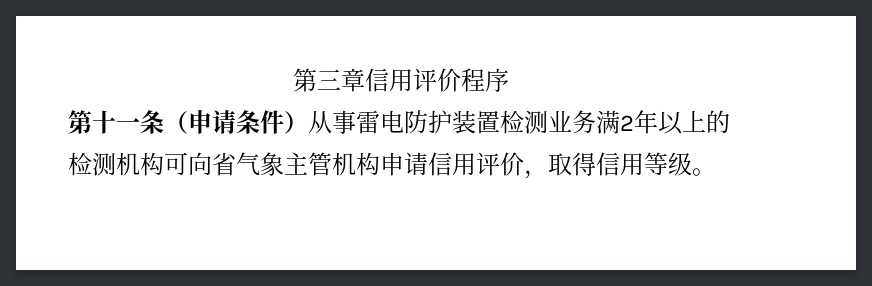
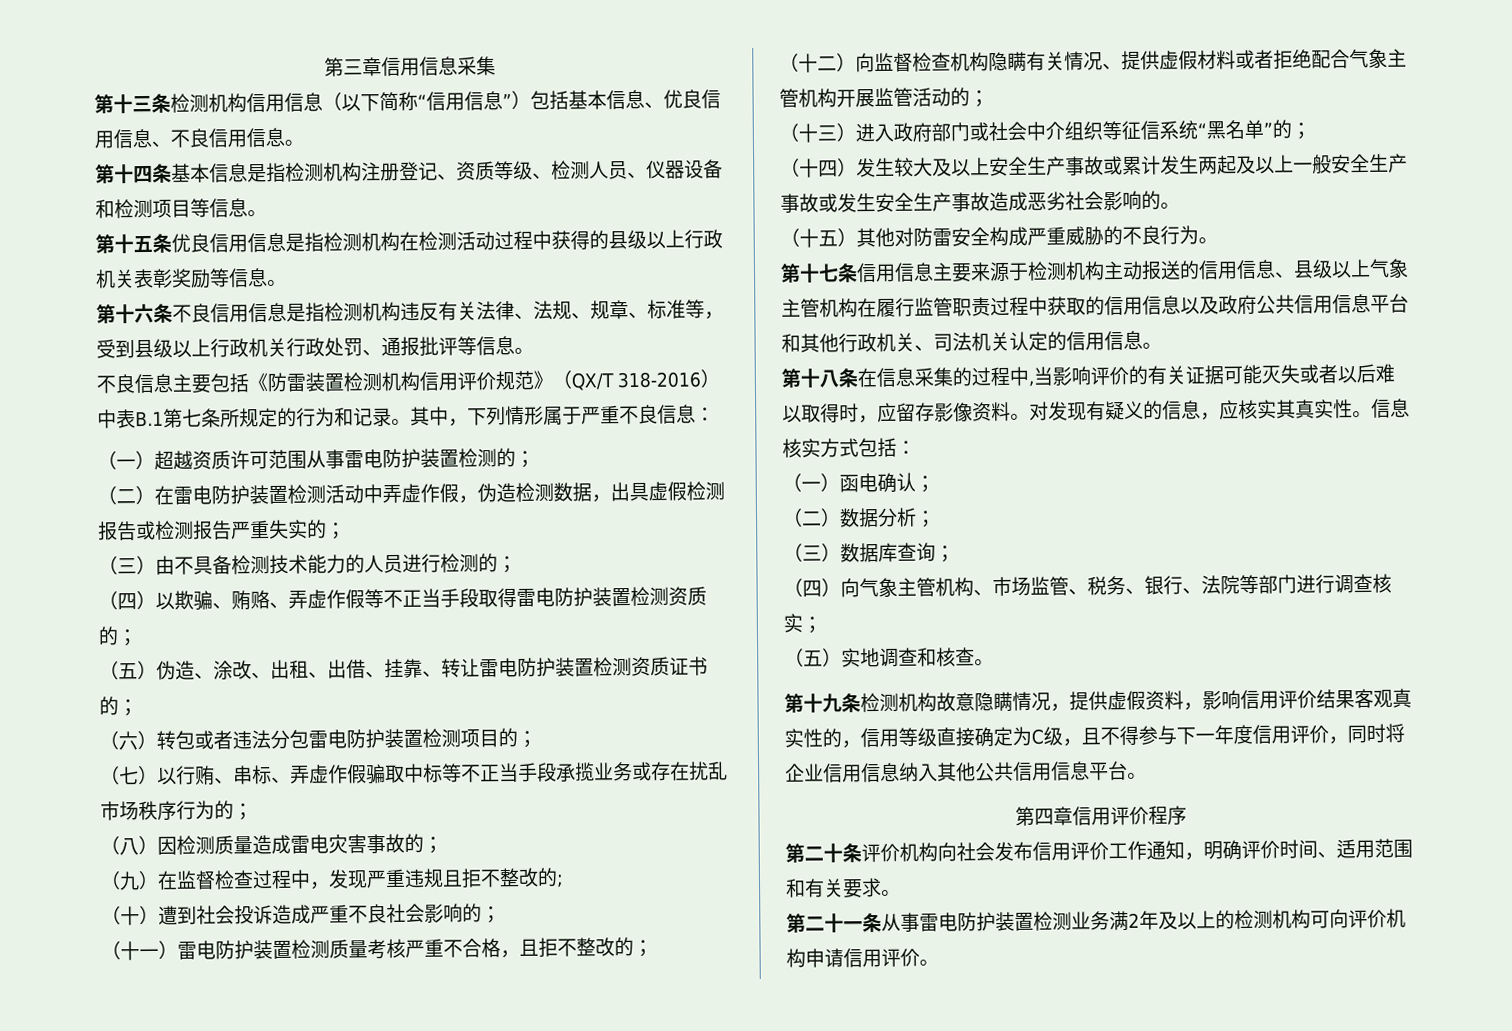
- 第三章信用评价程序
- 第十一条（申请条件）从事雷电防护装置检测业务满2年以上的检测机构可向省气象主管机构申请信用评价，取得信用等级。
+ 第三章信用信息采集
+ 第十三条检测机构信用信息（以下简称“信用信息”）包括基本信息、优良信用信息、不良信用信息。
+ 第十四条基本信息是指检测机构注册登记、资质等级、检测人员、仪器设备和检测项目等信息。
+ 第十五条优良信用信息是指检测机构在检测活动过程中获得的县级以上行政机关表彰奖励等信息。
+ 第十六条不良信用信息是指检测机构违反有关法律、法规、规章、标准等，受到县级以上行政机关行政处罚、通报批评等信息。
+ 不良信息主要包括《防雷装置检测机构信用评价规范》（QX/T 318-2016）中表B.1第七条所规定的行为和记录。其中，下列情形属于严重不良信息：
+ （一）超越资质许可范围从事雷电防护装置检测的；
+ （二）在雷电防护装置检测活动中弄虚作假，伪造检测数据，出具虚假检测报告或检测报告严重失实的；
+ （三）由不具备检测技术能力的人员进行检测的；
+ （四）以欺骗、贿赂、弄虚作假等不正当手段取得雷电防护装置检测资质的；
+ （五）伪造、涂改、出租、出借、挂靠、转让雷电防护装置检测资质证书的；
+ （六）转包或者违法分包雷电防护装置检测项目的；
+ （七）以行贿、串标、弄虚作假骗取中标等不正当手段承揽业务或存在扰乱市场秩序行为的；
+ （八）因检测质量造成雷电灾害事故的；
+ （九）在监督检查过程中，发现严重违规且拒不整改的;
+ （十）遭到社会投诉造成严重不良社会影响的；
+ （十一）雷电防护装置检测质量考核严重不合格，且拒不整改的；
+ （十二）向监督检查机构隐瞒有关情况、提供虚假材料或者拒绝配合气象主管机构开展监管活动的；
+ （十三）进入政府部门或社会中介组织等征信系统“黑名单”的；
+ （十四）发生较大及以上安全生产事故或累计发生两起及以上一般安全生产事故或发生安全生产事故造成恶劣社会影响的。
+ （十五）其他对防雷安全构成严重威胁的不良行为。
+ 第十七条信用信息主要来源于检测机构主动报送的信用信息、县级以上气象主管机构在履行监管职责过程中获取的信用信息以及政府公共信用信息平台和其他行政机关、司法机关认定的信用信息。
+ 第十八条在信息采集的过程中,当影响评价的有关证据可能灭失或者以后难以取得时，应留存影像资料。对发现有疑义的信息，应核实其真实性。信息核实方式包括：
+ （一）函电确认；
+ （二）数据分析；
+ （三）数据库查询；
+ （四）向气象主管机构、市场监管、税务、银行、法院等部门进行调查核实；
+ （五）实地调查和核查。
+ 第十九条检测机构故意隐瞒情况，提供虚假资料，影响信用评价结果客观真实性的，信用等级直接确定为C级，且不得参与下一年度信用评价，同时将企业信用信息纳入其他公共信用信息平台。
+ 第四章信用评价程序
+ 第二十条评价机构向社会发布信用评价工作通知，明确评价时间、适用范围和有关要求。
+ 第二十一条从事雷电防护装置检测业务满2年及以上的检测机构可向评价机构申请信用评价。

